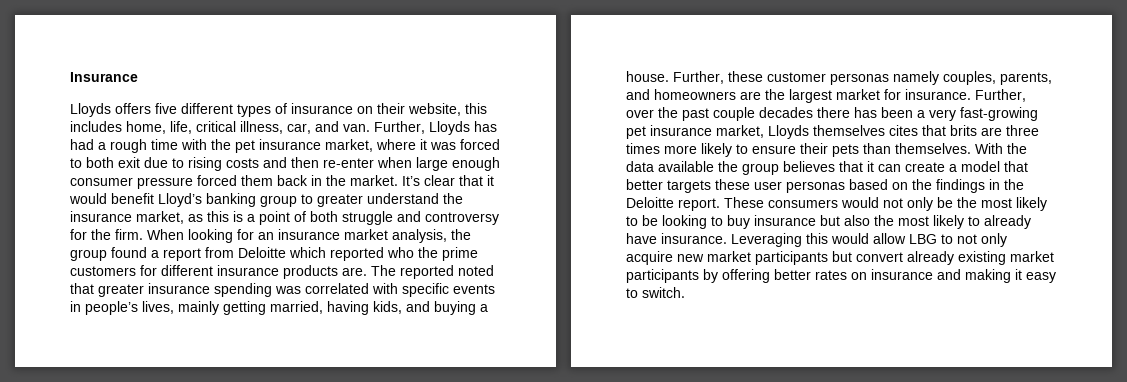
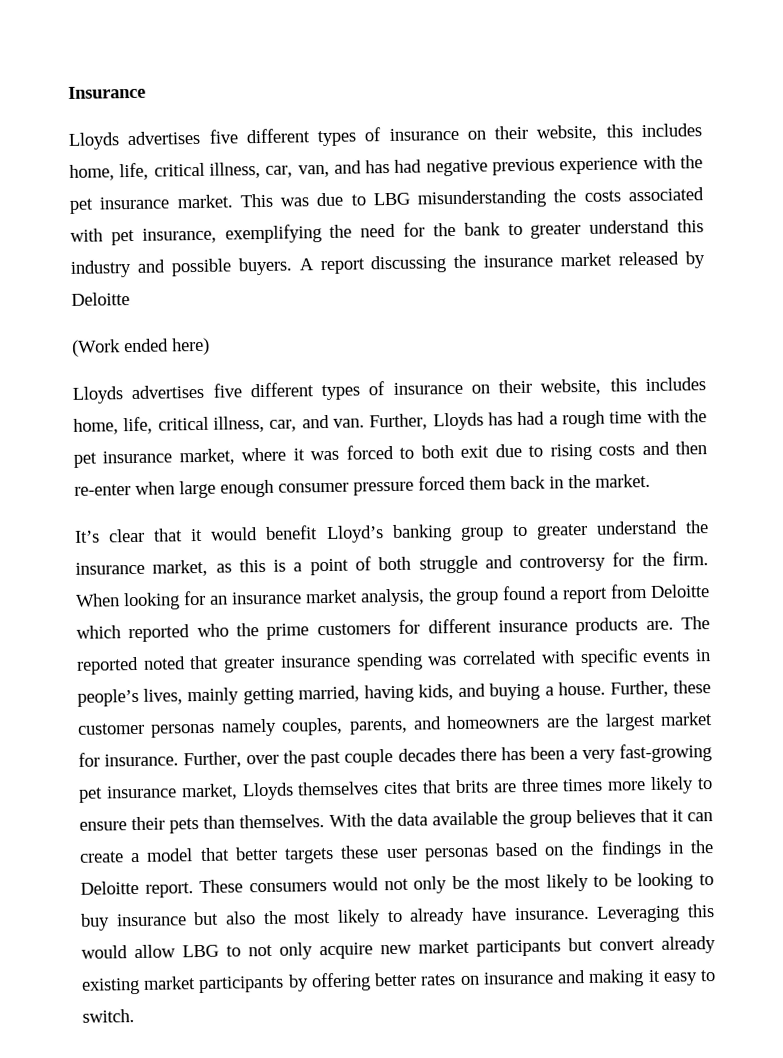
- Lloyds offers five different types of insurance on their website, this includes home, life, critical illness, car, and van.
+ Lloyds advertises five different types of insurance on their website, this includes home, life, critical illness, car, van, and has had negative previous experience with the pet insurance market. This was due to LBG misunderstanding the costs associated with pet insurance, exemplifying the need for the bank to greater understand this industry and possible buyers. A report discussing the insurance market released by Deloitte
+ (Work ended here)
+ Lloyds advertises five different types of insurance on their website, this includes home, life, critical illness, car, and van.
- Further, Lloyds has had a rough time with the pet insurance market, where it was forced to both exit due to rising costs and then re-enter when large enough consumer pressure forced them back in the market. It’s clear that it would benefit Lloyd’s banking group to greater understand the insurance market, as this is a point of both struggle and controversy for the firm.
+ Further, Lloyds has had a rough time with the pet insurance market, where it was forced to both exit due to rising costs and then re-enter when large enough consumer pressure forced them back in the market.
+ It’s clear that it would benefit Lloyd’s banking group to greater understand the insurance market, as this is a point of both struggle and controversy for the firm.

